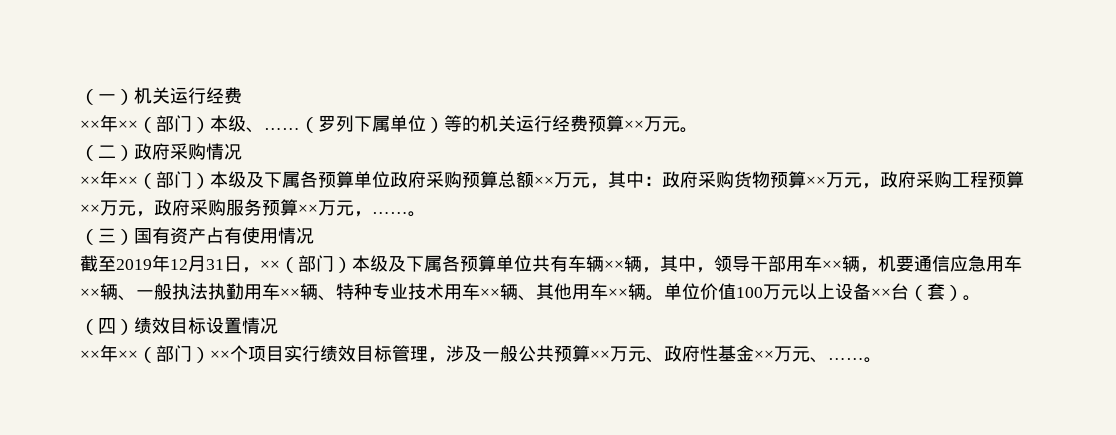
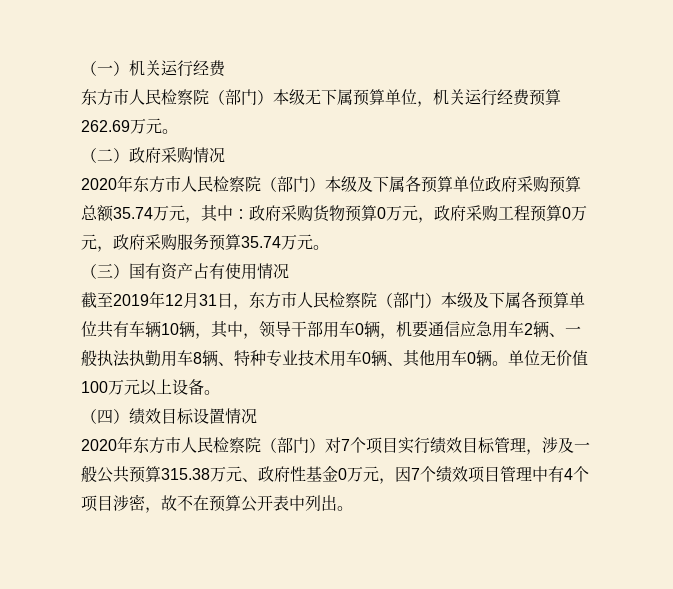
- ××年××（部门）本级、……（罗列下属单位）等的机关运行经费预算××万元。
+ 东方市人民检察院（部门）本级无下属预算单位，机关运行经费预算262.69万元。
- ××年××（部门）本级及下属各预算单位政府采购预算总额××万元，其中：政府采购货物预算××万元，政府采购工程预算××万元，政府采购服务预算××万元，……。
+ 2020年东方市人民检察院（部门）本级及下属各预算单位政府采购预算总额35.74万元，其中：政府采购货物预算0万元，政府采购工程预算0万元，政府采购服务预算35.74万元。
- 截至2019年12月31日，××（部门）本级及下属各预算单位共有车辆××辆，其中，领导干部用车××辆，机要通信应急用车××辆、一般执法执勤用车××辆、特种专业技术用车××辆、其他用车××辆。
+ 截至2019年12月31日，东方市人民检察院（部门）本级及下属各预算单位共有车辆10辆，其中，领导干部用车0辆，机要通信应急用车2辆、一般执法执勤用车8辆、特种专业技术用车0辆、其他用车0辆。
- 单位价值100万元以上设备××台（套）。
+ 单位无价值100万元以上设备。
- ××年××（部门）××个项目实行绩效目标管理，涉及一般公共预算××万元、政府性基金××万元、……。
+ 2020年东方市人民检察院（部门）对7个项目实行绩效目标管理，涉及一般公共预算315.38万元、政府性基金0万元，因7个绩效项目管理中有4个项目涉密，故不在预算公开表中列出。

